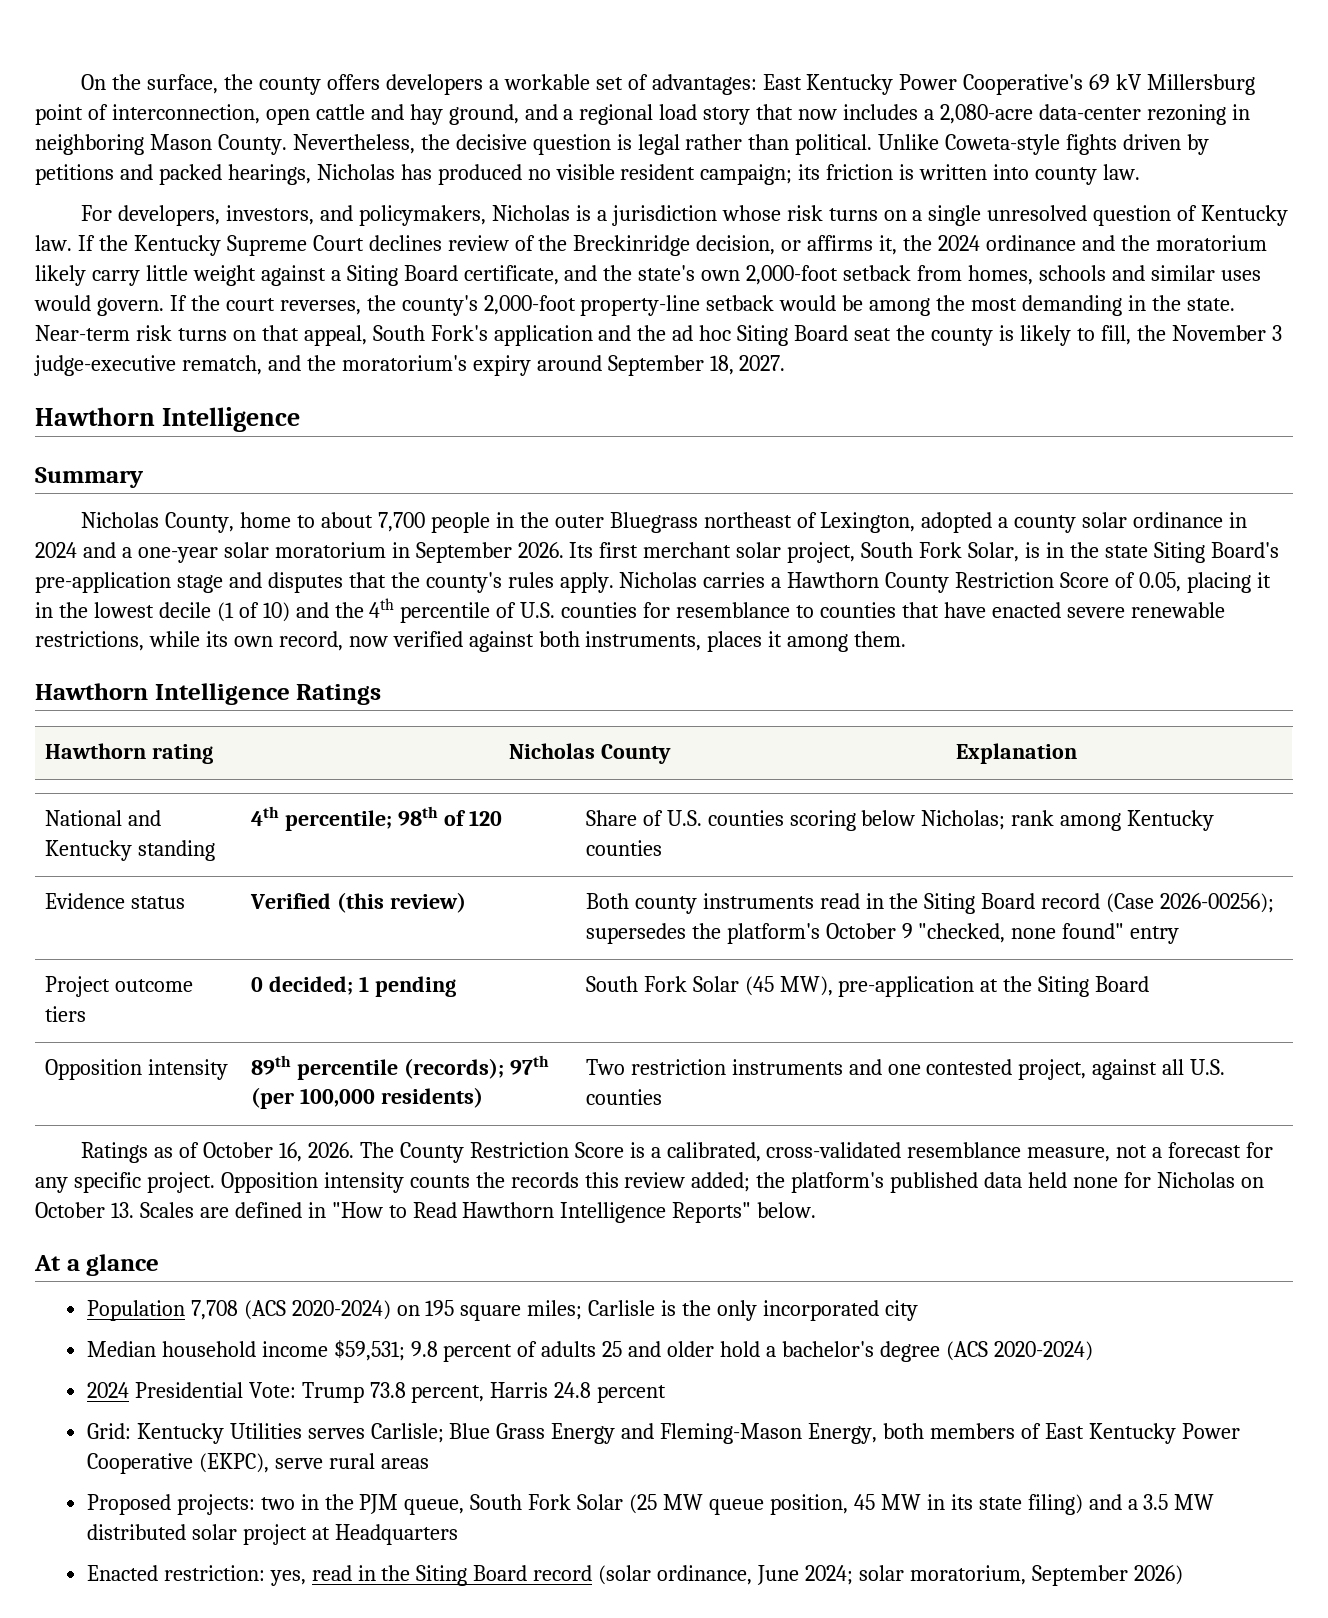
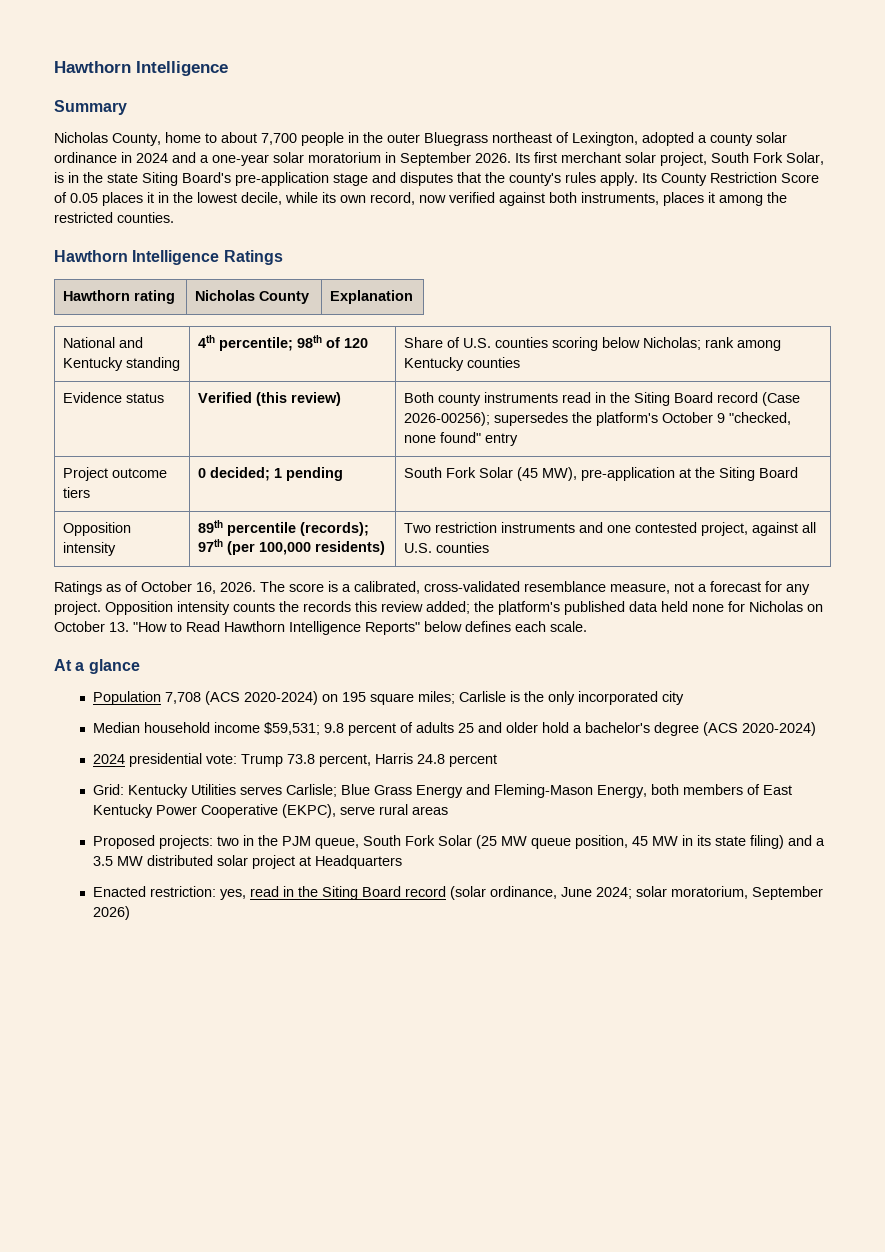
- On the surface, the county offers developers a workable set of advantages: East Kentucky Power Cooperative's 69 kV Millersburg point of interconnection, open cattle and hay ground, and a regional load story that now includes a 2,080-acre data-center rezoning in neighboring Mason County. Nevertheless, the decisive question is legal rather than political. Unlike Coweta-style fights driven by petitions and packed hearings, Nicholas has produced no visible resident campaign; its friction is written into county law.
- For developers, investors, and policymakers, Nicholas is a jurisdiction whose risk turns on a single unresolved question of Kentucky law. If the Kentucky Supreme Court declines review of the Breckinridge decision, or affirms it, the 2024 ordinance and the moratorium likely carry little weight against a Siting Board certificate, and the state's own 2,000-foot setback from homes, schools and similar uses would govern. If the court reverses, the county's 2,000-foot property-line setback would be among the most demanding in the state. Near-term risk turns on that appeal, South Fork's application and the ad hoc Siting Board seat the county is likely to fill, the November 3 judge-executive rematch, and the moratorium's expiry around September 18, 2027.
- Nicholas carries a Hawthorn County Restriction Score of 0.05, placing it in the lowest decile (1 of 10) and the 4th percentile of U.S. counties for resemblance to counties that have enacted severe renewable restrictions, while its own record, now verified against both instruments, places it among them.
+ Its County Restriction Score of 0.05 places it in the lowest decile, while its own record, now verified against both instruments, places it among the restricted counties.
- The County Restriction Score is a calibrated, cross-validated resemblance measure, not a forecast for any specific project.
+ The score is a calibrated, cross-validated resemblance measure, not a forecast for any project.
- Opposition intensity counts the records this review added; the platform's published data held none for Nicholas on October 13. Scales are defined in "How to Read Hawthorn Intelligence Reports" below.
+ Opposition intensity counts the records this review added; the platform's published data held none for Nicholas on October 13. "How to Read Hawthorn Intelligence Reports" below defines each scale.
- 2024 Presidential Vote: Trump 73.8 percent, Harris 24.8 percent
+ 2024 presidential vote: Trump 73.8 percent, Harris 24.8 percent

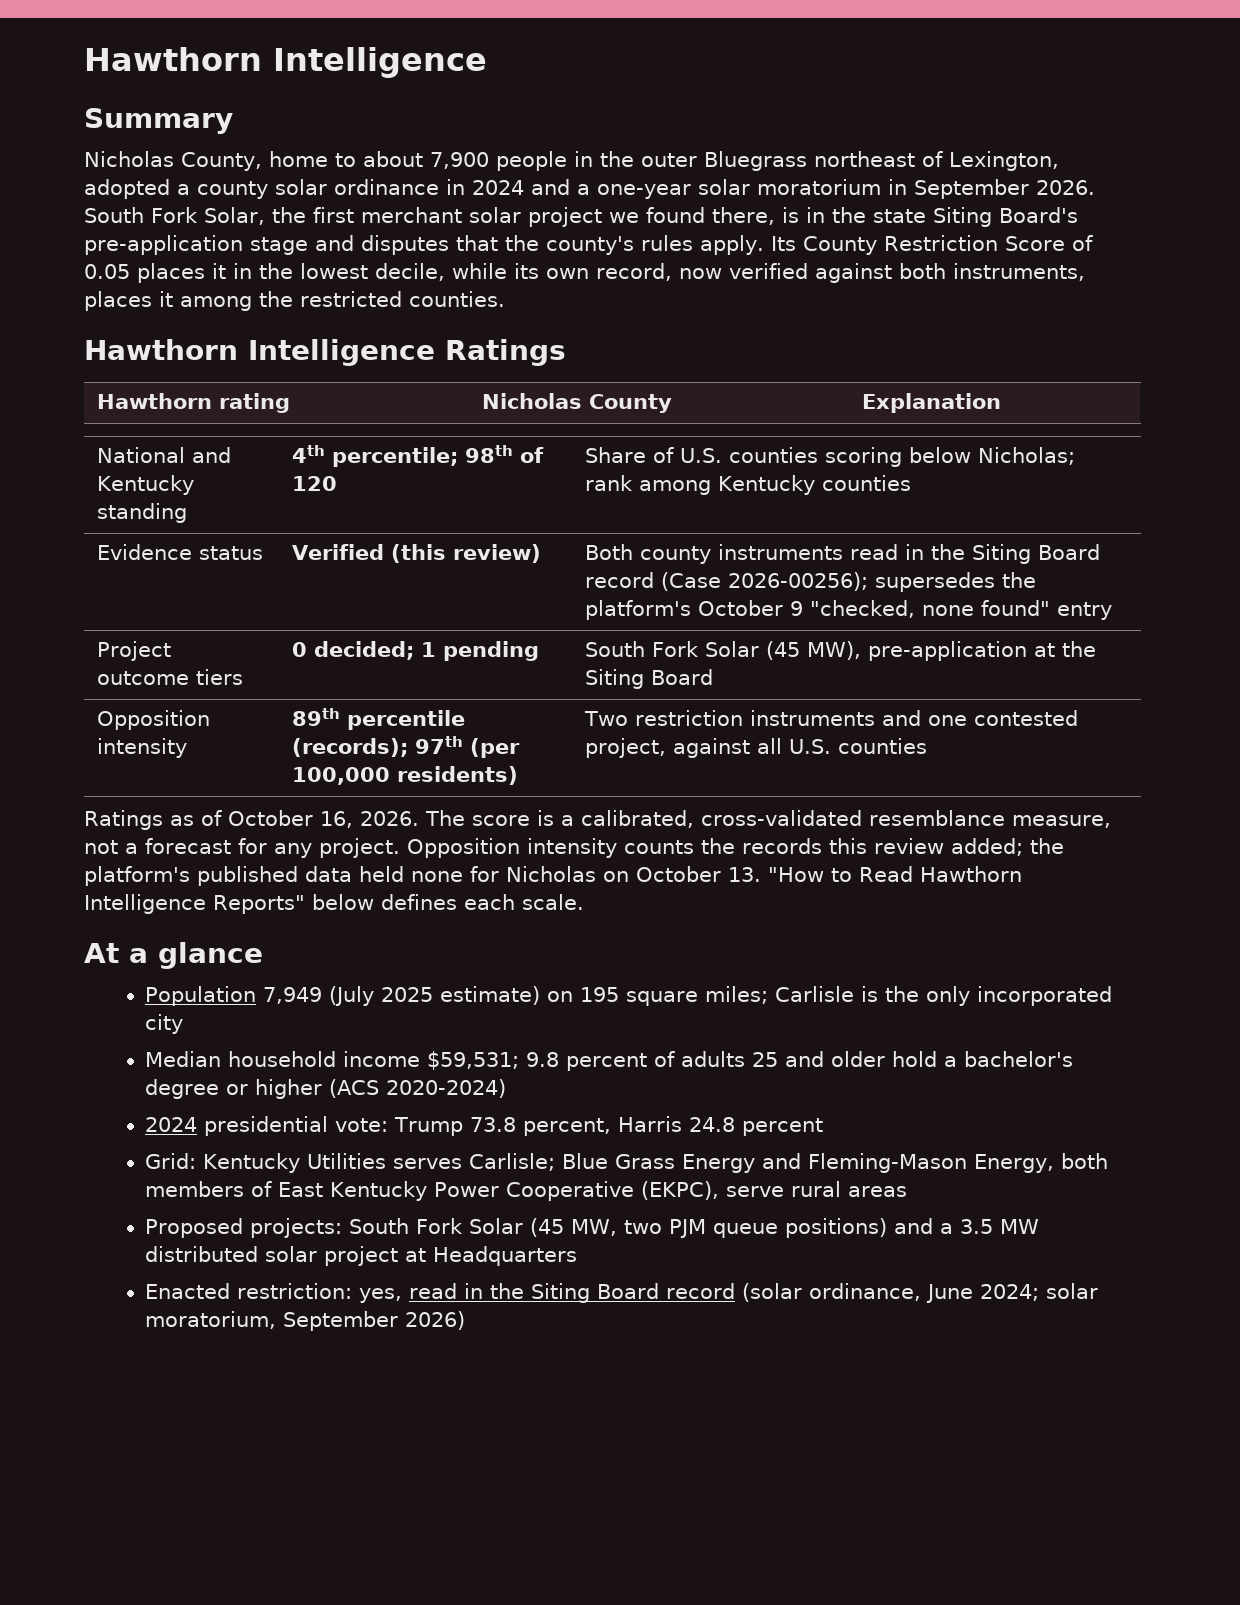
- Nicholas County, home to about 7,700 people in the outer Bluegrass northeast of Lexington, adopted a county solar ordinance in 2024 and a one-year solar moratorium in September 2026.
+ Nicholas County, home to about 7,900 people in the outer Bluegrass northeast of Lexington, adopted a county solar ordinance in 2024 and a one-year solar moratorium in September 2026.
- Its first merchant solar project, South Fork Solar, is in the state Siting Board's pre-application stage and disputes that the county's rules apply.
+ South Fork Solar, the first merchant solar project we found there, is in the state Siting Board's pre-application stage and disputes that the county's rules apply.
- Population 7,708 (ACS 2020-2024) on 195 square miles; Carlisle is the only incorporated city
+ Population 7,949 (July 2025 estimate) on 195 square miles; Carlisle is the only incorporated city
- Median household income $59,531; 9.8 percent of adults 25 and older hold a bachelor's degree (ACS 2020-2024)
+ Median household income $59,531; 9.8 percent of adults 25 and older hold a bachelor's degree or higher (ACS 2020-2024)
- Proposed projects: two in the PJM queue, South Fork Solar (25 MW queue position, 45 MW in its state filing) and a 3.5 MW distributed solar project at Headquarters
+ Proposed projects: South Fork Solar (45 MW, two PJM queue positions) and a 3.5 MW distributed solar project at Headquarters

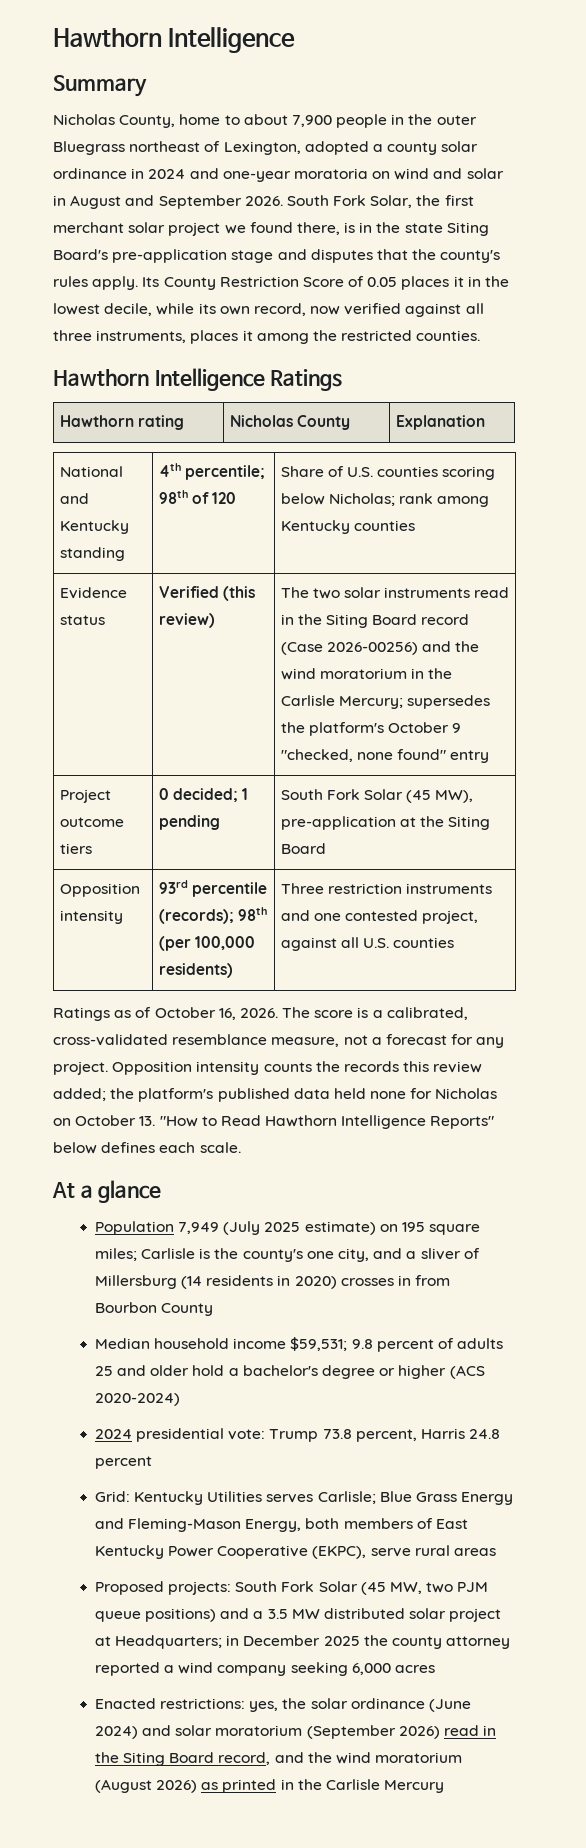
- Nicholas County, home to about 7,900 people in the outer Bluegrass northeast of Lexington, adopted a county solar ordinance in 2024 and a one-year solar moratorium in September 2026.
+ Nicholas County, home to about 7,900 people in the outer Bluegrass northeast of Lexington, adopted a county solar ordinance in 2024 and one-year moratoria on wind and solar in August and September 2026.
- Its County Restriction Score of 0.05 places it in the lowest decile, while its own record, now verified against both instruments, places it among the restricted counties.
+ Its County Restriction Score of 0.05 places it in the lowest decile, while its own record, now verified against all three instruments, places it among the restricted counties.
- Evidence status | Verified (this review) | Both county instruments read in the Siting Board record (Case 2026-00256); supersedes the platform's October 9 "checked, none found" entry
+ Evidence status | Verified (this review) | The two solar instruments read in the Siting Board record (Case 2026-00256) and the wind moratorium in the Carlisle Mercury; supersedes the platform's October 9 "checked, none found" entry
- Opposition intensity | 89th percentile (records); 97th (per 100,000 residents) | Two restriction instruments and one contested project, against all U.S. counties
+ Opposition intensity | 93rd percentile (records); 98th (per 100,000 residents) | Three restriction instruments and one contested project, against all U.S. counties
- Population 7,949 (July 2025 estimate) on 195 square miles; Carlisle is the only incorporated city
+ Population 7,949 (July 2025 estimate) on 195 square miles; Carlisle is the county's one city, and a sliver of Millersburg (14 residents in 2020) crosses in from Bourbon County
- Proposed projects: South Fork Solar (45 MW, two PJM queue positions) and a 3.5 MW distributed solar project at Headquarters
- Enacted restriction: yes, read in the Siting Board record (solar ordinance, June 2024; solar moratorium, September 2026)
+ Proposed projects: South Fork Solar (45 MW, two PJM queue positions) and a 3.5 MW distributed solar project at Headquarters; in December 2025 the county attorney reported a wind company seeking 6,000 acres
+ Enacted restrictions: yes, the solar ordinance (June 2024) and solar moratorium (September 2026) read in the Siting Board record, and the wind moratorium (August 2026) as printed in the Carlisle Mercury

